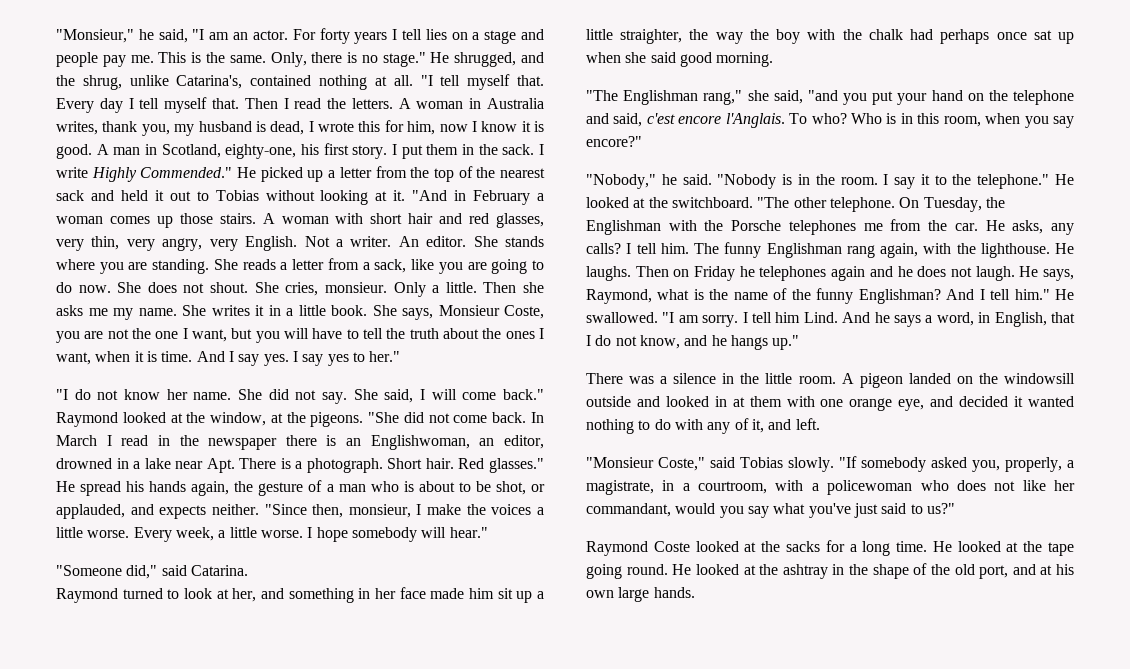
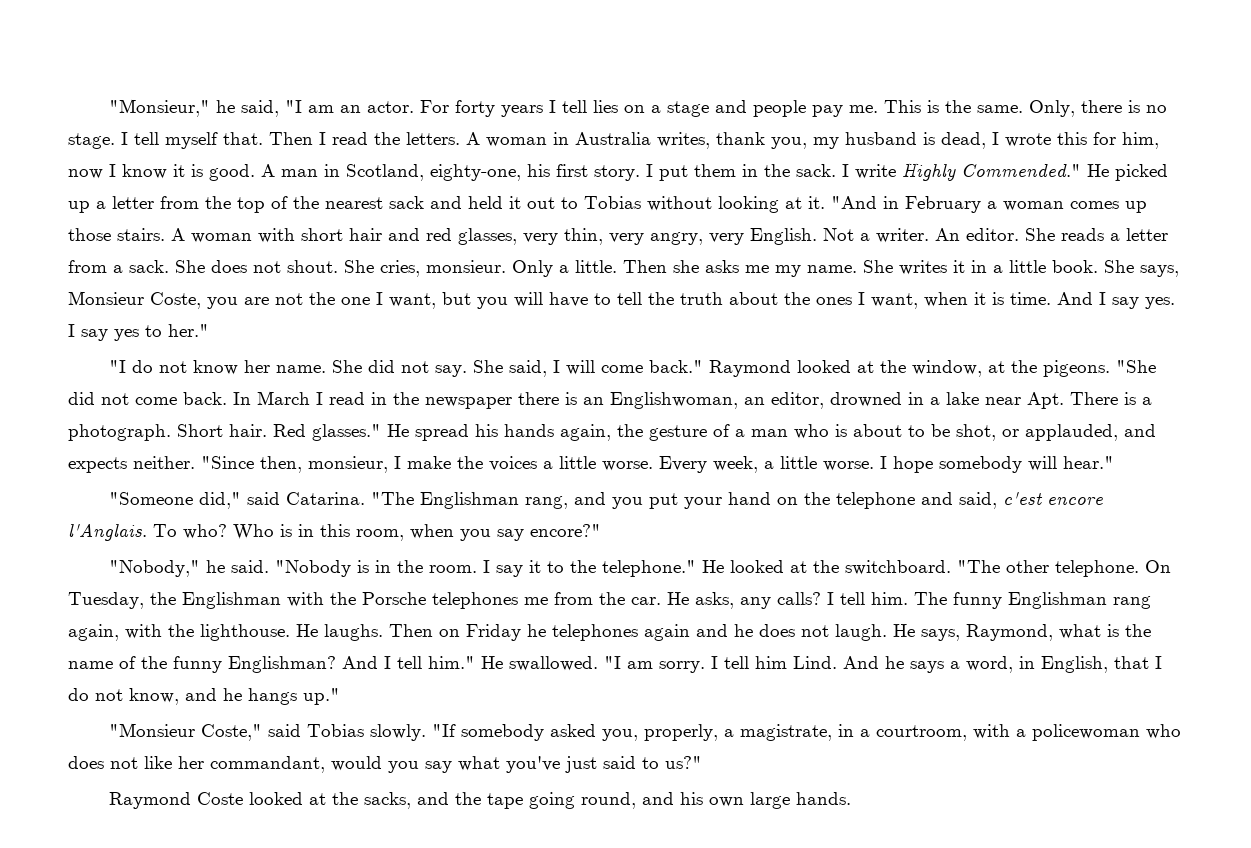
- Only, there is no stage." He shrugged, and the shrug, unlike Catarina's, contained nothing at all. "I tell myself that. Every day I tell myself that.
+ Only, there is no stage. I tell myself that.
- She stands where you are standing. She reads a letter from a sack, like you are going to do now.
+ She reads a letter from a sack.
- "Someone did," said Catarina.
- Raymond turned to look at her, and something in her face made him sit up a little straighter, the way the boy with the chalk had perhaps once sat up when she said good morning.
- "The Englishman rang," she said, "and you put your hand on the telephone and said, c'est encore l'Anglais.
+ "Someone did," said Catarina. "The Englishman rang, and you put your hand on the telephone and said, c'est encore l'Anglais.
- There was a silence in the little room. A pigeon landed on the windowsill outside and looked in at them with one orange eye, and decided it wanted nothing to do with any of it, and left.
- Raymond Coste looked at the sacks for a long time. He looked at the tape going round. He looked at the ashtray in the shape of the old port, and at his own large hands.
+ Raymond Coste looked at the sacks, and the tape going round, and his own large hands.

